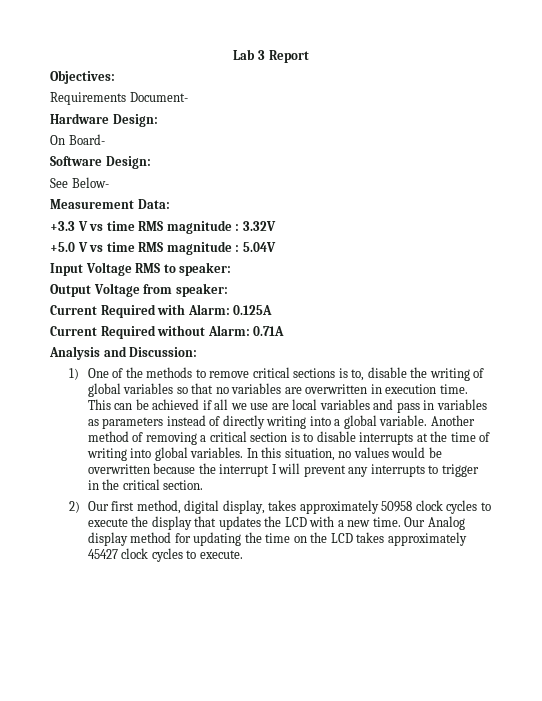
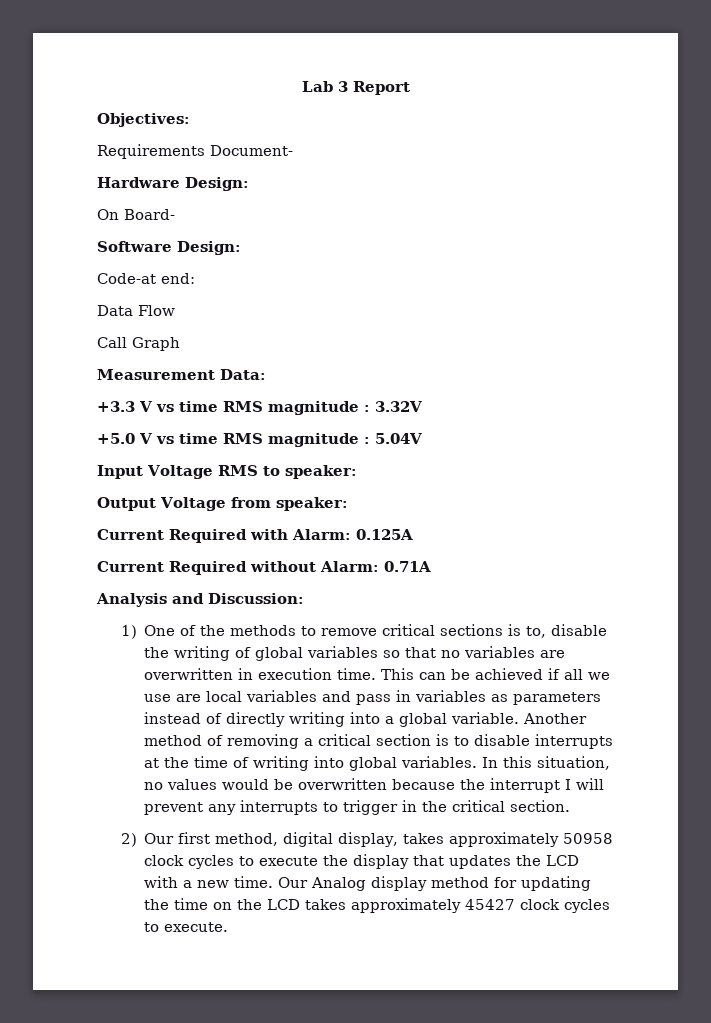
- See Below-
+ Code-at end:
+ Data Flow
+ Call Graph

